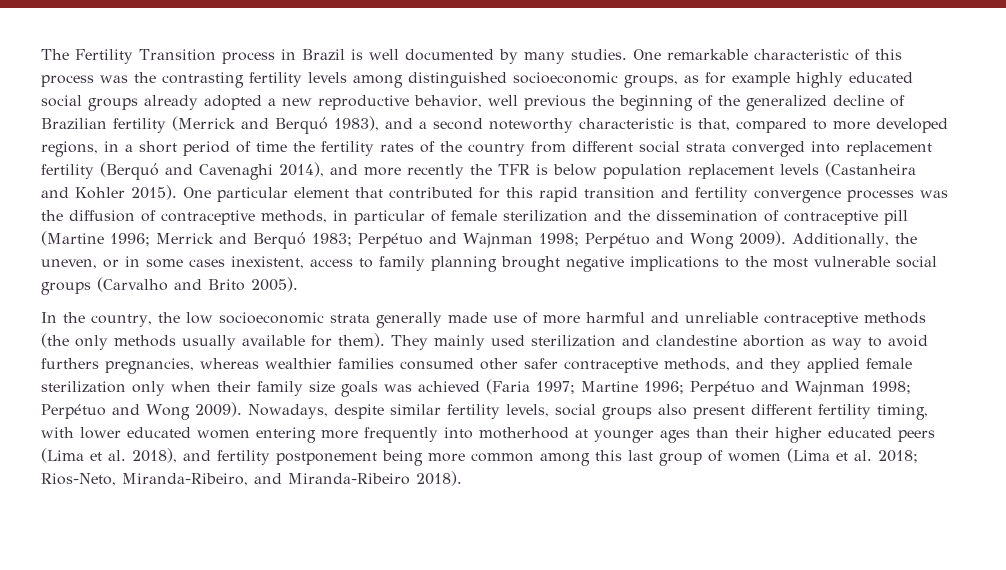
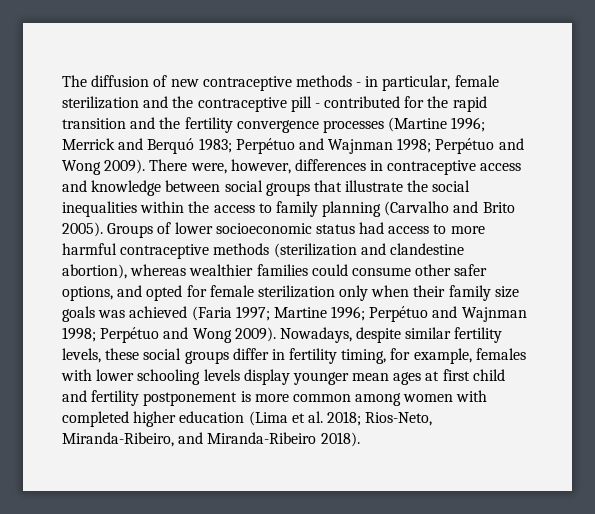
- The Fertility Transition process in Brazil is well documented by many studies. One remarkable characteristic of this process was the contrasting fertility levels among distinguished socioeconomic groups, as for example highly educated social groups already adopted a new reproductive behavior, well previous the beginning of the generalized decline of Brazilian fertility (Merrick and Berquó 1983), and a second noteworthy characteristic is that, compared to more developed regions, in a short period of time the fertility rates of the country from different social strata converged into replacement fertility (Berquó and Cavenaghi 2014), and more recently the TFR is below population replacement levels (Castanheira and Kohler 2015). One particular element that contributed for this rapid transition and fertility convergence processes was the diffusion of contraceptive methods, in particular of female sterilization and the dissemination of contraceptive pill (Martine 1996; Merrick and Berquó 1983; Perpétuo and Wajnman 1998; Perpétuo and Wong 2009).
+ The diffusion of new contraceptive methods - in particular, female sterilization and the contraceptive pill - contributed for the rapid transition and the fertility convergence processes (Martine 1996; Merrick and Berquó 1983; Perpétuo and Wajnman 1998; Perpétuo and Wong 2009).
- Additionally, the uneven, or in some cases inexistent, access to family planning brought negative implications to the most vulnerable social groups (Carvalho and Brito 2005).
- In the country, the low socioeconomic strata generally made use of more harmful and unreliable contraceptive methods (the only methods usually available for them). They mainly used sterilization and clandestine abortion as way to avoid furthers pregnancies, whereas wealthier families consumed other safer contraceptive methods, and they applied female sterilization only when their family size goals was achieved (Faria 1997; Martine 1996; Perpétuo and Wajnman 1998; Perpétuo and Wong 2009).
+ There were, however, differences in contraceptive access and knowledge between social groups that illustrate the social inequalities within the access to family planning (Carvalho and Brito 2005). Groups of lower socioeconomic status had access to more harmful contraceptive methods (sterilization and clandestine abortion), whereas wealthier families could consume other safer options, and opted for female sterilization only when their family size goals was achieved (Faria 1997; Martine 1996; Perpétuo and Wajnman 1998; Perpétuo and Wong 2009).
- Nowadays, despite similar fertility levels, social groups also present different fertility timing, with lower educated women entering more frequently into motherhood at younger ages than their higher educated peers (Lima et al. 2018), and fertility postponement being more common among this last group of women (Lima et al. 2018; Rios-Neto, Miranda-Ribeiro, and Miranda-Ribeiro 2018).
+ Nowadays, despite similar fertility levels, these social groups differ in fertility timing, for example, females with lower schooling levels display younger mean ages at first child and fertility postponement is more common among women with completed higher education (Lima et al. 2018; Rios-Neto, Miranda-Ribeiro, and Miranda-Ribeiro 2018).

